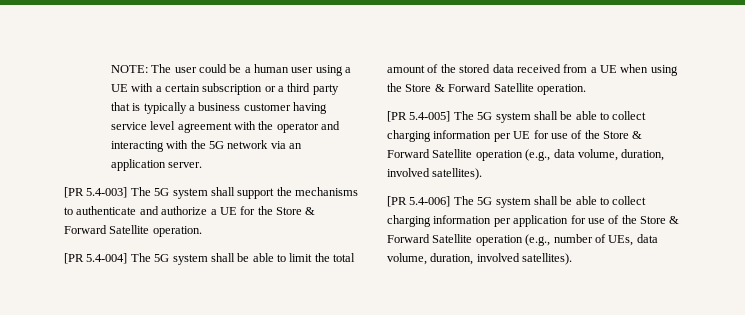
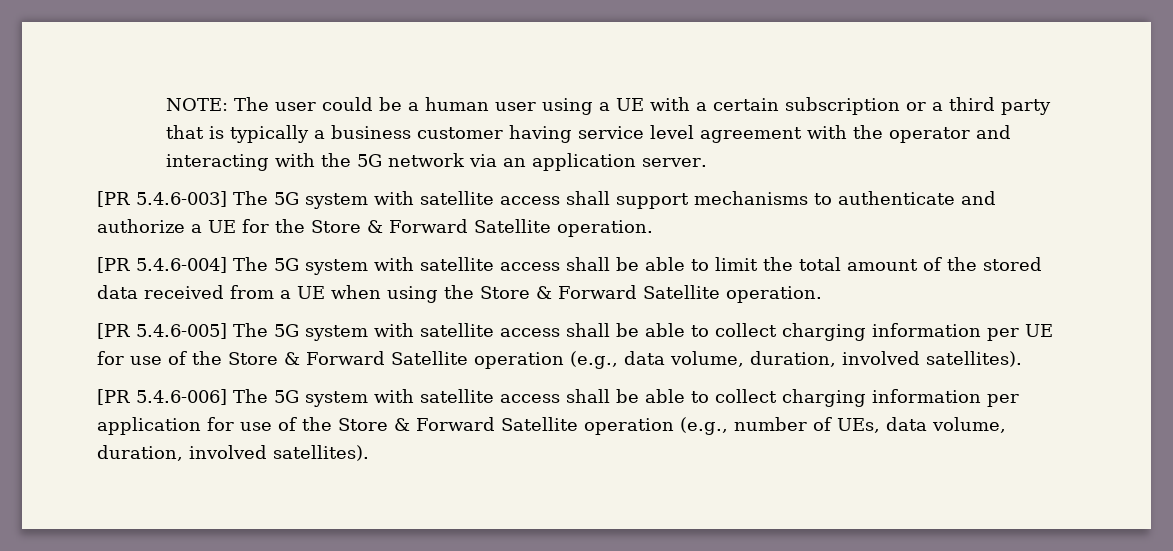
- [PR 5.4-003] The 5G system shall support the mechanisms to authenticate and authorize a UE for the Store & Forward Satellite operation.
+ [PR 5.4.6-003] The 5G system with satellite access shall support mechanisms to authenticate and authorize a UE for the Store & Forward Satellite operation.
- [PR 5.4-004] The 5G system shall be able to limit the total amount of the stored data received from a UE when using the Store & Forward Satellite operation.
+ [PR 5.4.6-004] The 5G system with satellite access shall be able to limit the total amount of the stored data received from a UE when using the Store & Forward Satellite operation.
- [PR 5.4-005] The 5G system shall be able to collect charging information per UE for use of the Store & Forward Satellite operation (e.g., data volume, duration, involved satellites).
+ [PR 5.4.6-005] The 5G system with satellite access shall be able to collect charging information per UE for use of the Store & Forward Satellite operation (e.g., data volume, duration, involved satellites).
- [PR 5.4-006] The 5G system shall be able to collect charging information per application for use of the Store & Forward Satellite operation (e.g., number of UEs, data volume, duration, involved satellites).
+ [PR 5.4.6-006] The 5G system with satellite access shall be able to collect charging information per application for use of the Store & Forward Satellite operation (e.g., number of UEs, data volume, duration, involved satellites).

